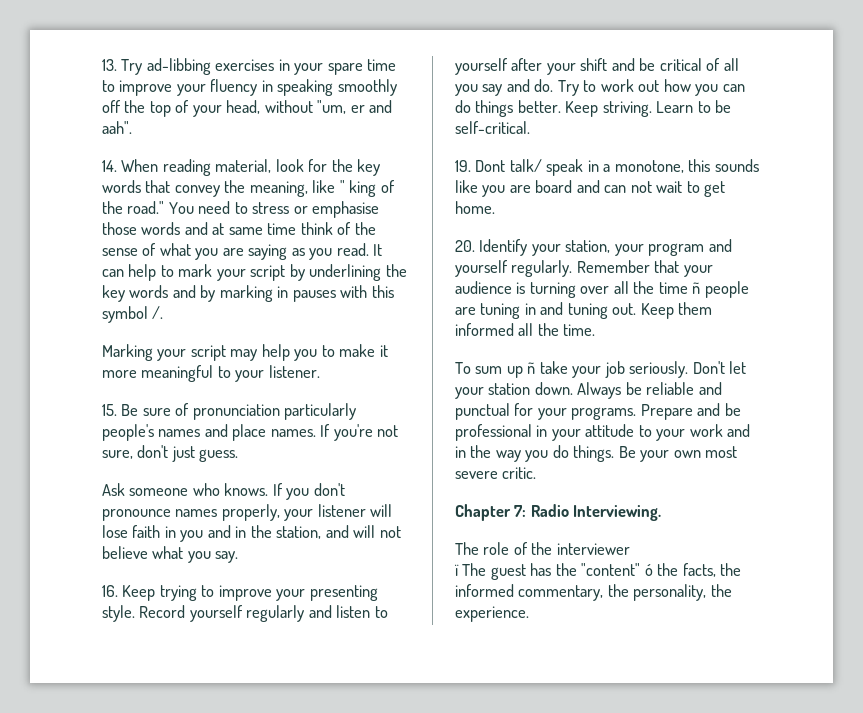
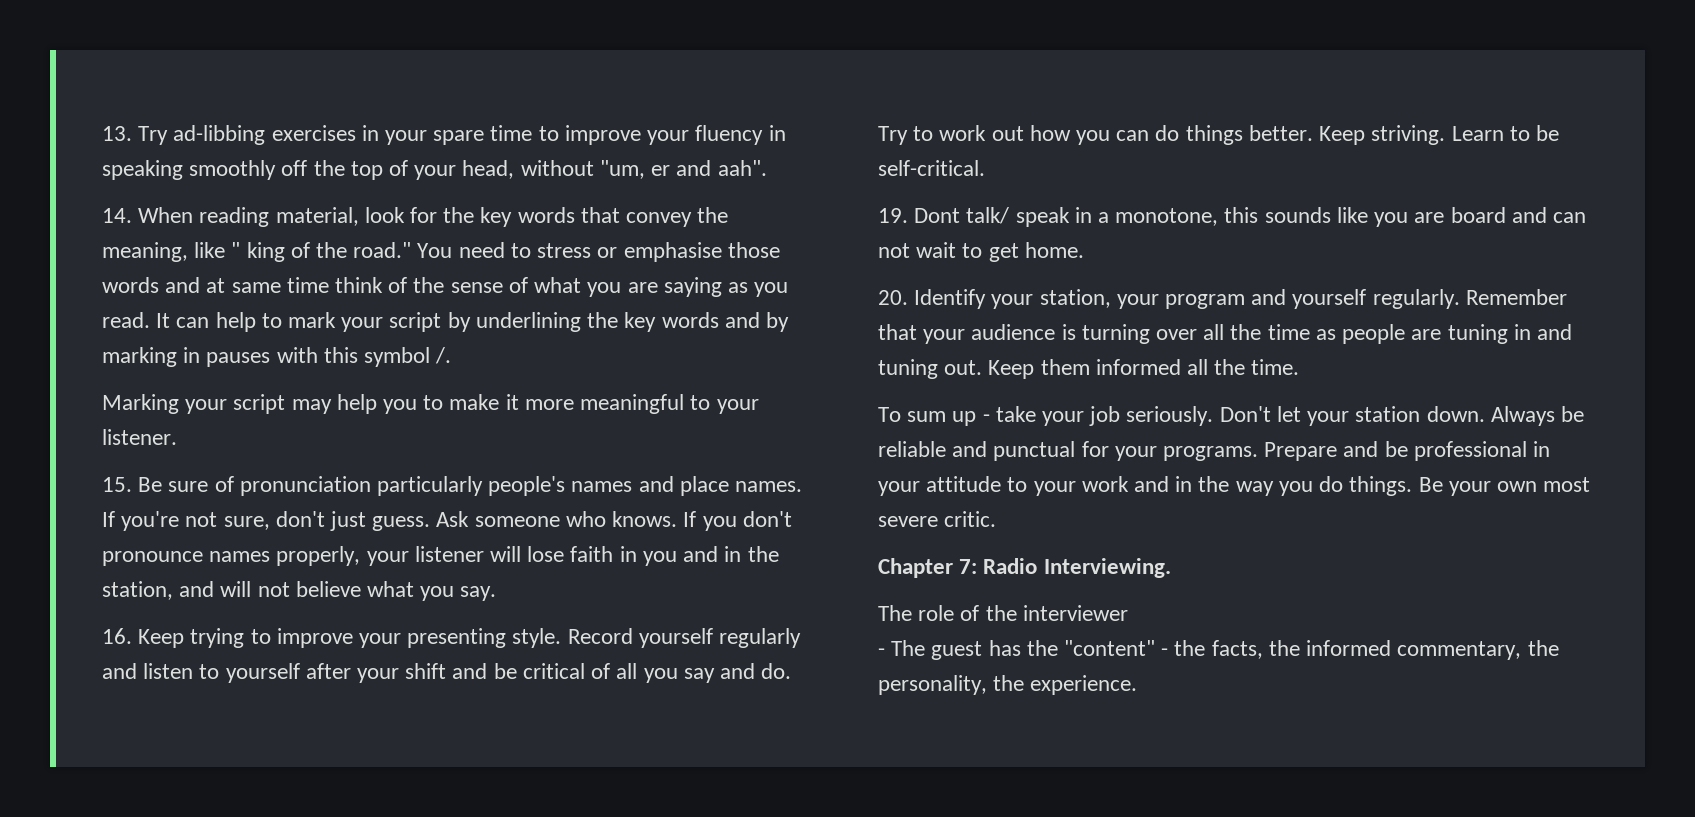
- If you're not sure, don't just guess.
- Ask someone who knows.
+ If you're not sure, don't just guess. Ask someone who knows.
- Remember that your audience is turning over all the time ñ people are tuning in and tuning out.
+ Remember that your audience is turning over all the time as people are tuning in and tuning out.
- To sum up ñ take your job seriously.
+ To sum up - take your job seriously.
- ï The guest has the "content" ó the facts, the informed commentary, the personality, the experience.
+ - The guest has the "content" - the facts, the informed commentary, the personality, the experience.

